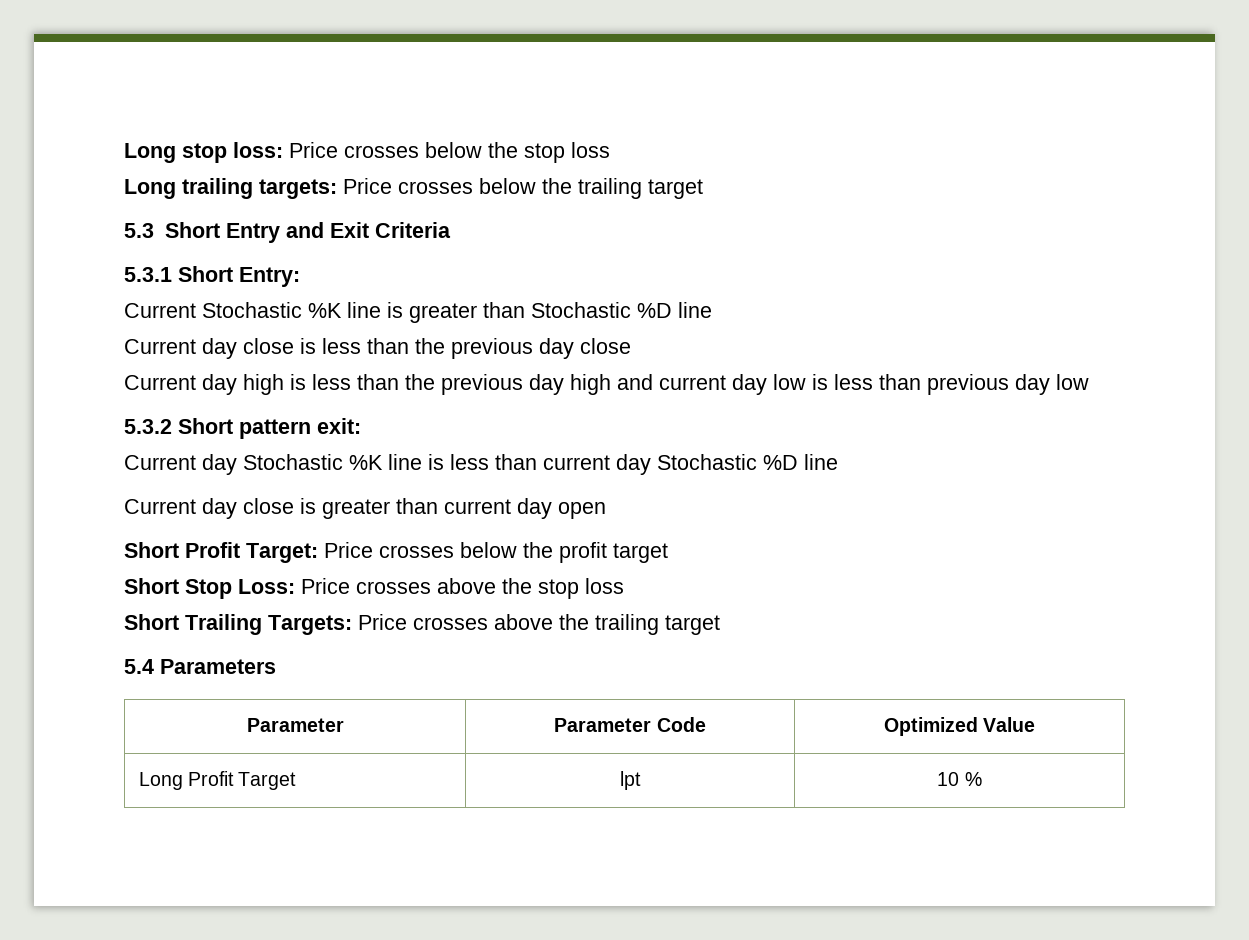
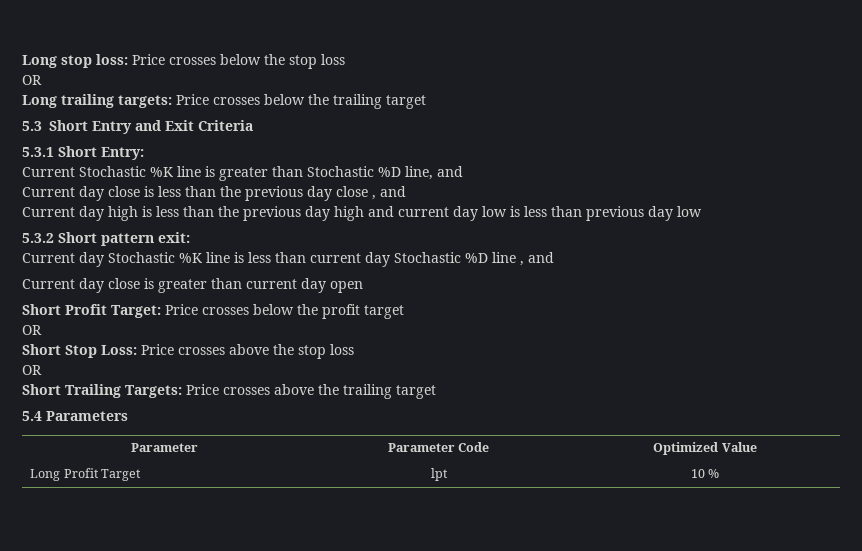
  Long stop loss: Price crosses below the stop loss
+ OR
- Current Stochastic %K line is greater than Stochastic %D line
+ Current Stochastic %K line is greater than Stochastic %D line, and
- Current day close is less than the previous day close
+ Current day close is less than the previous day close , and
- Current day Stochastic %K line is less than current day Stochastic %D line
+ Current day Stochastic %K line is less than current day Stochastic %D line , and
  Short Profit Target: Price crosses below the profit target
+ OR
  Short Stop Loss: Price crosses above the stop loss
+ OR

